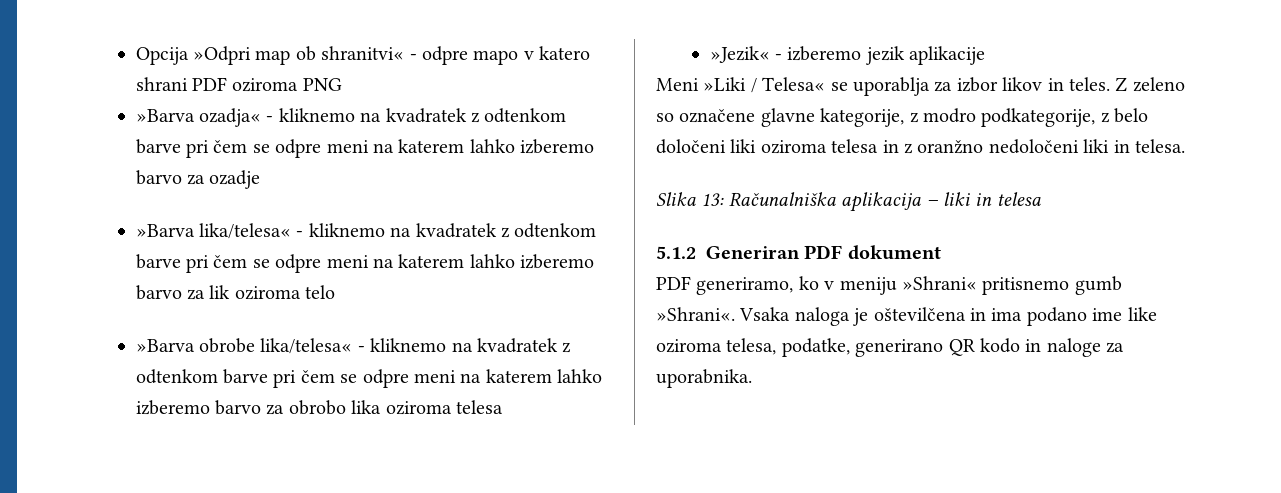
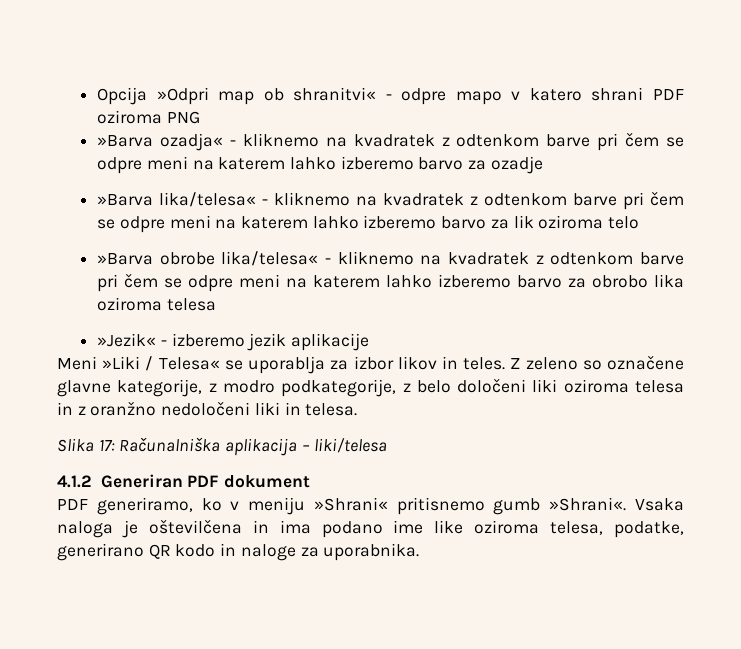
- Slika 13: Računalniška aplikacija – liki in telesa
- 5.1.2 Generiran PDF dokument
+ Slika 17: Računalniška aplikacija – liki/telesa
+ 4.1.2 Generiran PDF dokument

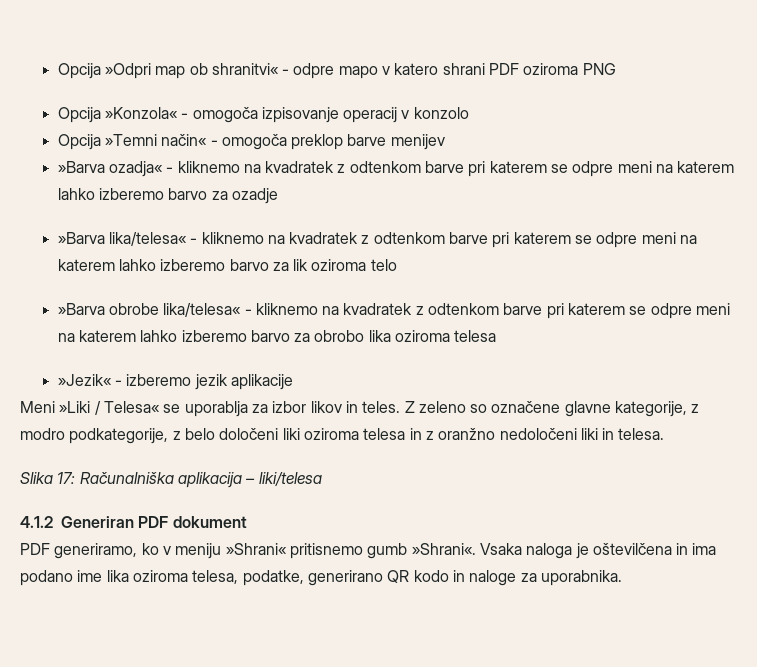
+ Opcija »Konzola« - omogoča izpisovanje operacij v konzolo
+ Opcija »Temni način« - omogoča preklop barve menijev
- »Barva ozadja« - kliknemo na kvadratek z odtenkom barve pri čem se odpre meni na katerem lahko izberemo barvo za ozadje
+ »Barva ozadja« - kliknemo na kvadratek z odtenkom barve pri katerem se odpre meni na katerem lahko izberemo barvo za ozadje
- »Barva lika/telesa« - kliknemo na kvadratek z odtenkom barve pri čem se odpre meni na katerem lahko izberemo barvo za lik oziroma telo
+ »Barva lika/telesa« - kliknemo na kvadratek z odtenkom barve pri katerem se odpre meni na katerem lahko izberemo barvo za lik oziroma telo
- »Barva obrobe lika/telesa« - kliknemo na kvadratek z odtenkom barve pri čem se odpre meni na katerem lahko izberemo barvo za obrobo lika oziroma telesa
+ »Barva obrobe lika/telesa« - kliknemo na kvadratek z odtenkom barve pri katerem se odpre meni na katerem lahko izberemo barvo za obrobo lika oziroma telesa
- Vsaka naloga je oštevilčena in ima podano ime like oziroma telesa, podatke, generirano QR kodo in naloge za uporabnika.
+ Vsaka naloga je oštevilčena in ima podano ime lika oziroma telesa, podatke, generirano QR kodo in naloge za uporabnika.

